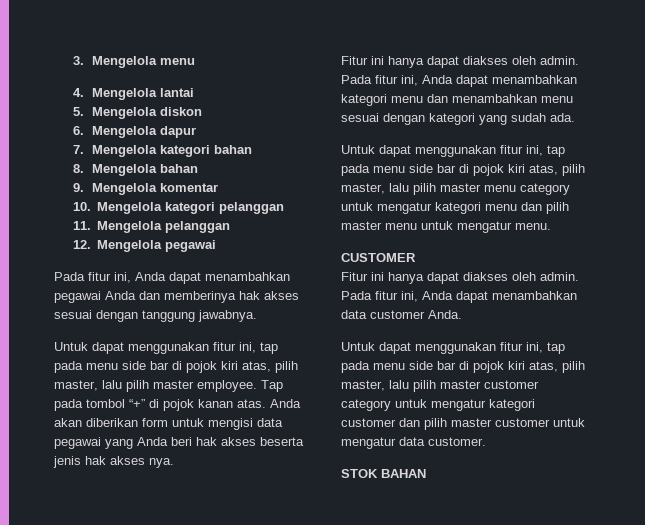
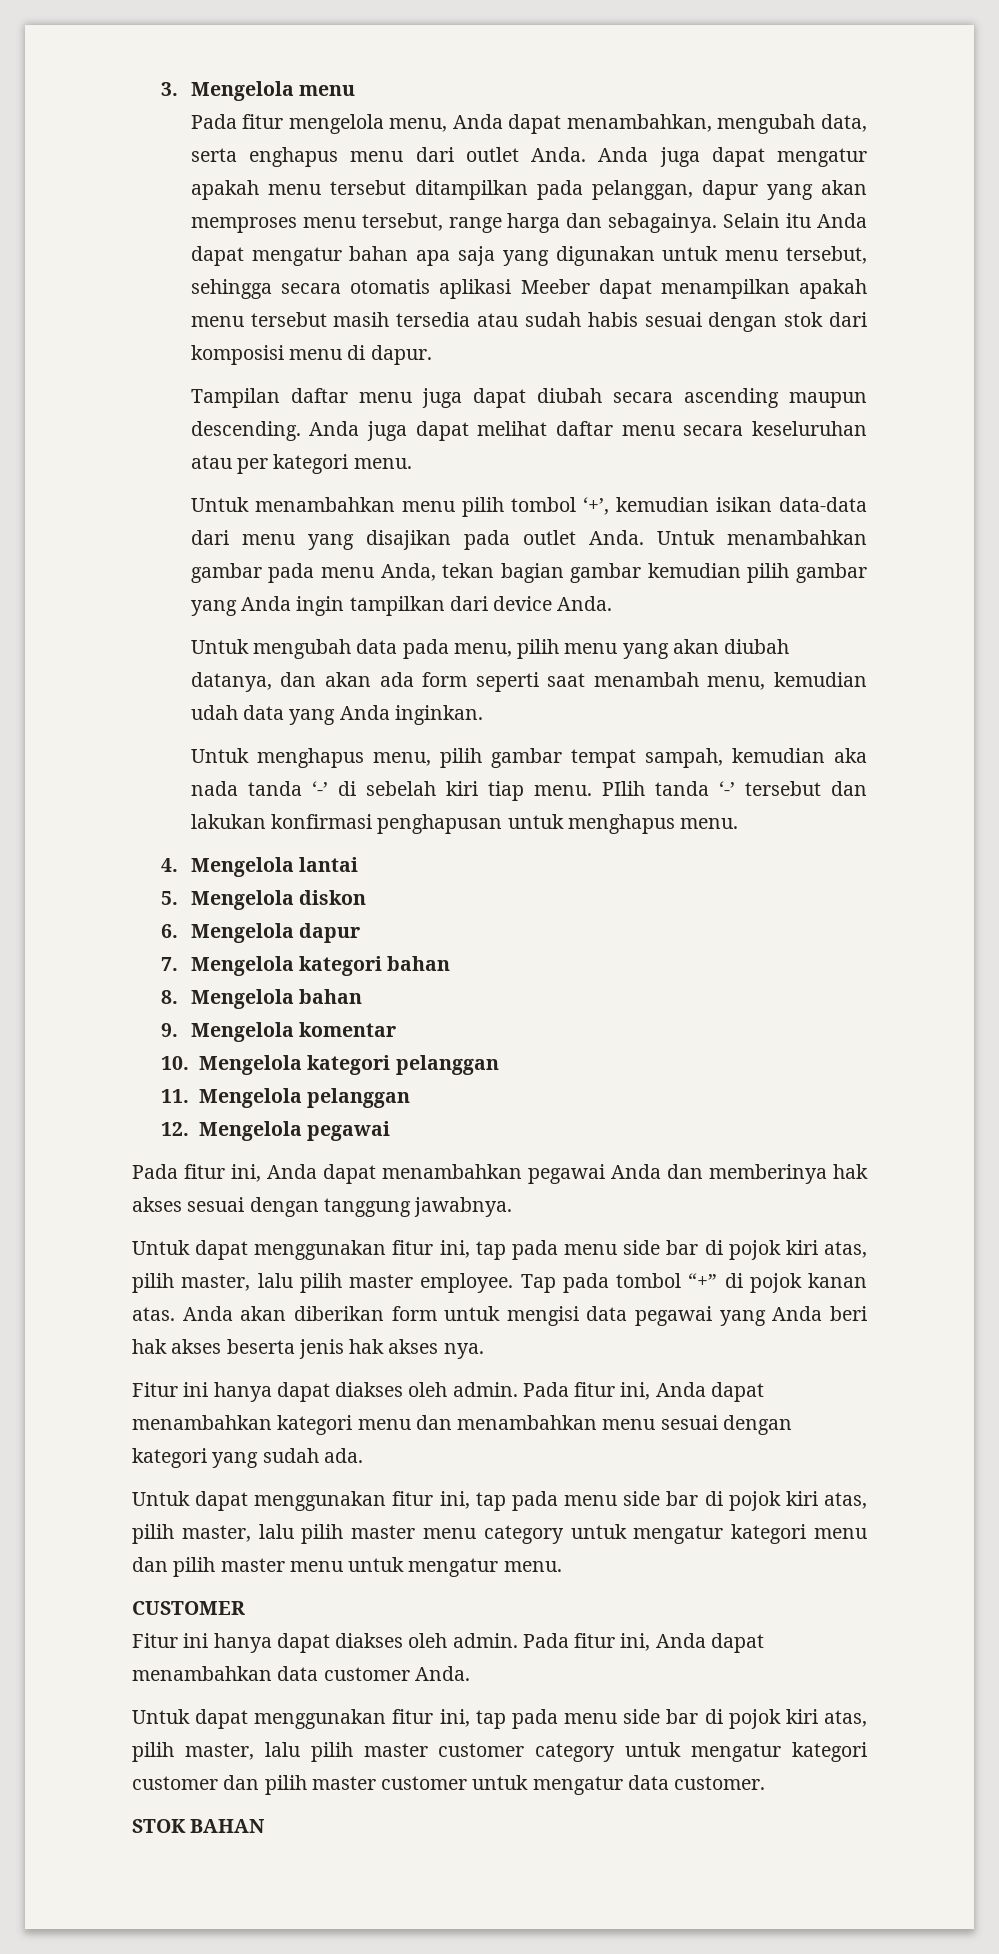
+ Pada fitur mengelola menu, Anda dapat menambahkan, mengubah data, serta enghapus menu dari outlet Anda. Anda juga dapat mengatur apakah menu tersebut ditampilkan pada pelanggan, dapur yang akan memproses menu tersebut, range harga dan sebagainya. Selain itu Anda dapat mengatur bahan apa saja yang digunakan untuk menu tersebut, sehingga secara otomatis aplikasi Meeber dapat menampilkan apakah menu tersebut masih tersedia atau sudah habis sesuai dengan stok dari komposisi menu di dapur.
+ Tampilan daftar menu juga dapat diubah secara ascending maupun descending. Anda juga dapat melihat daftar menu secara keseluruhan atau per kategori menu.
+ Untuk menambahkan menu pilih tombol ‘+’, kemudian isikan data-data dari menu yang disajikan pada outlet Anda. Untuk menambahkan gambar pada menu Anda, tekan bagian gambar kemudian pilih gambar yang Anda ingin tampilkan dari device Anda.
+ Untuk mengubah data pada menu, pilih menu yang akan diubah datanya, dan akan ada form seperti saat menambah menu, kemudian udah data yang Anda inginkan.
+ Untuk menghapus menu, pilih gambar tempat sampah, kemudian aka nada tanda ‘-’ di sebelah kiri tiap menu. PIlih tanda ‘-’ tersebut dan lakukan konfirmasi penghapusan untuk menghapus menu.

